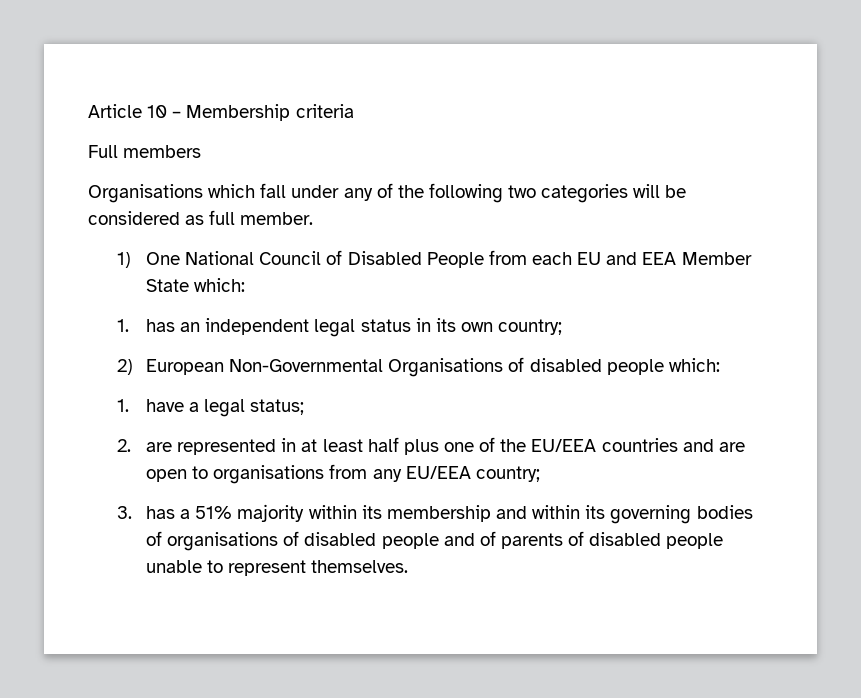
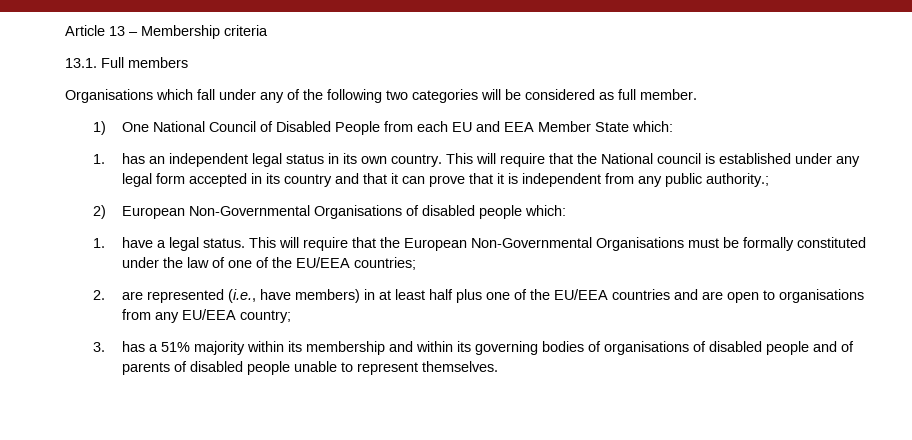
- Article 10 – Membership criteria
+ Article 13 – Membership criteria
- Full members
+ 13.1. Full members
- 1. has an independent legal status in its own country;
+ 1. has an independent legal status in its own country. This will require that the National council is established under any legal form accepted in its country and that it can prove that it is independent from any public authority.;
- 1. have a legal status;
+ 1. have a legal status. This will require that the European Non-Governmental Organisations must be formally constituted under the law of one of the EU/EEA countries;
- 2. are represented in at least half plus one of the EU/EEA countries and are open to organisations from any EU/EEA country;
+ 2. are represented (i.e., have members) in at least half plus one of the EU/EEA countries and are open to organisations from any EU/EEA country;

